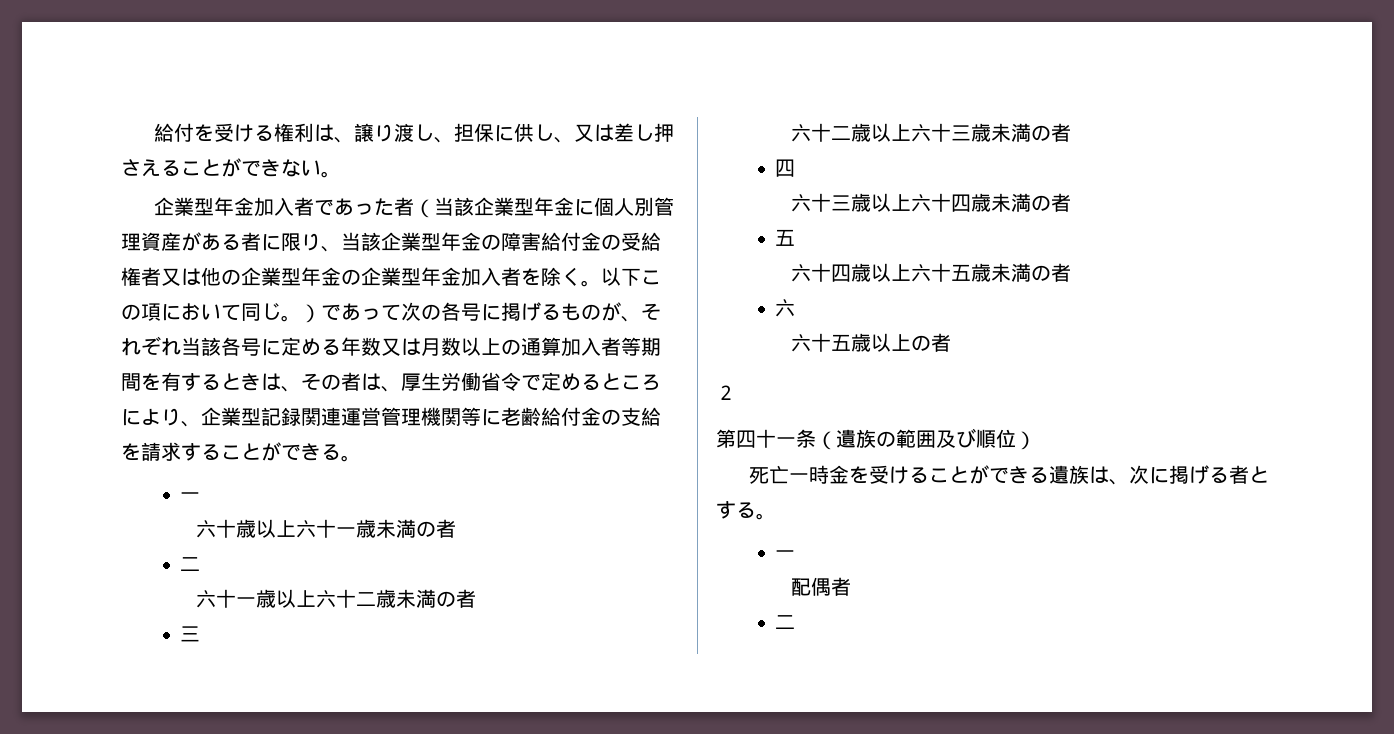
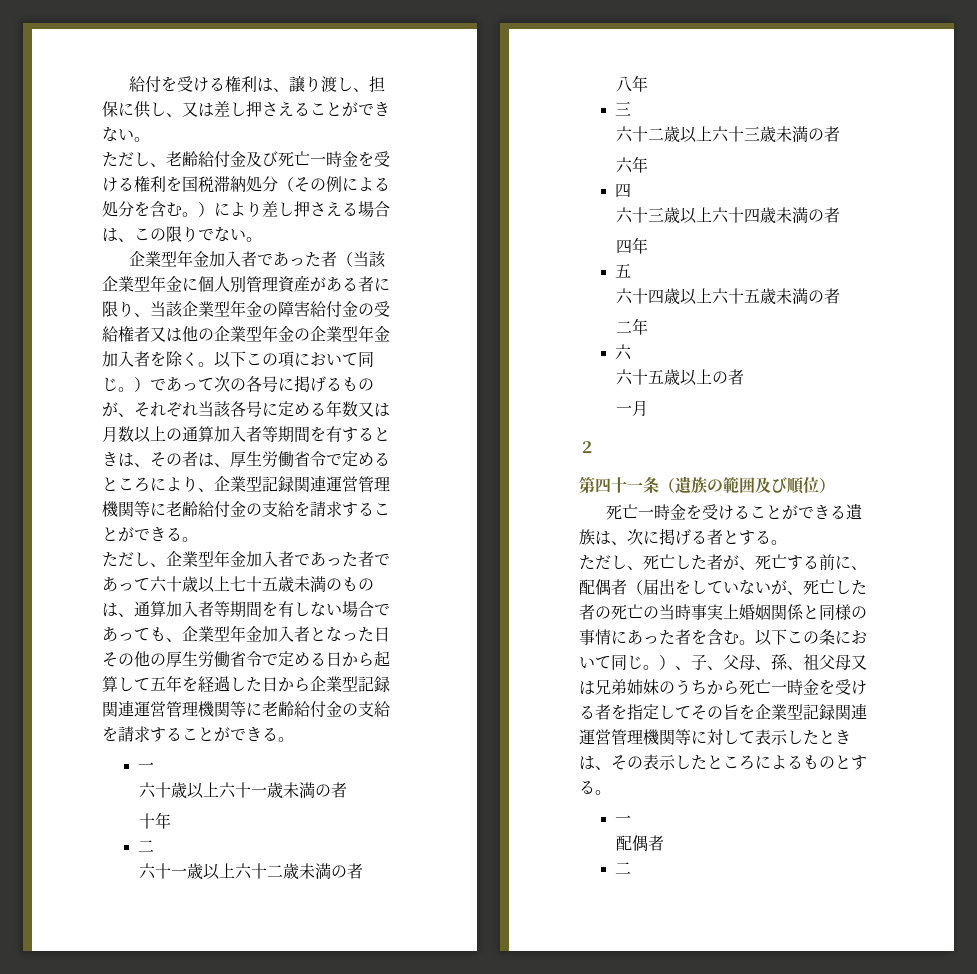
+ ただし、老齢給付金及び死亡一時金を受ける権利を国税滞納処分（その例による処分を含む。）により差し押さえる場合は、この限りでない。
+ ただし、企業型年金加入者であった者であって六十歳以上七十五歳未満のものは、通算加入者等期間を有しない場合であっても、企業型年金加入者となった日その他の厚生労働省令で定める日から起算して五年を経過した日から企業型記録関連運営管理機関等に老齢給付金の支給を請求することができる。
+ 十年
+ 八年
+ 六年
+ 四年
+ 二年
+ 一月
+ ただし、死亡した者が、死亡する前に、配偶者（届出をしていないが、死亡した者の死亡の当時事実上婚姻関係と同様の事情にあった者を含む。以下この条において同じ。）、子、父母、孫、祖父母又は兄弟姉妹のうちから死亡一時金を受ける者を指定してその旨を企業型記録関連運営管理機関等に対して表示したときは、その表示したところによるものとする。

